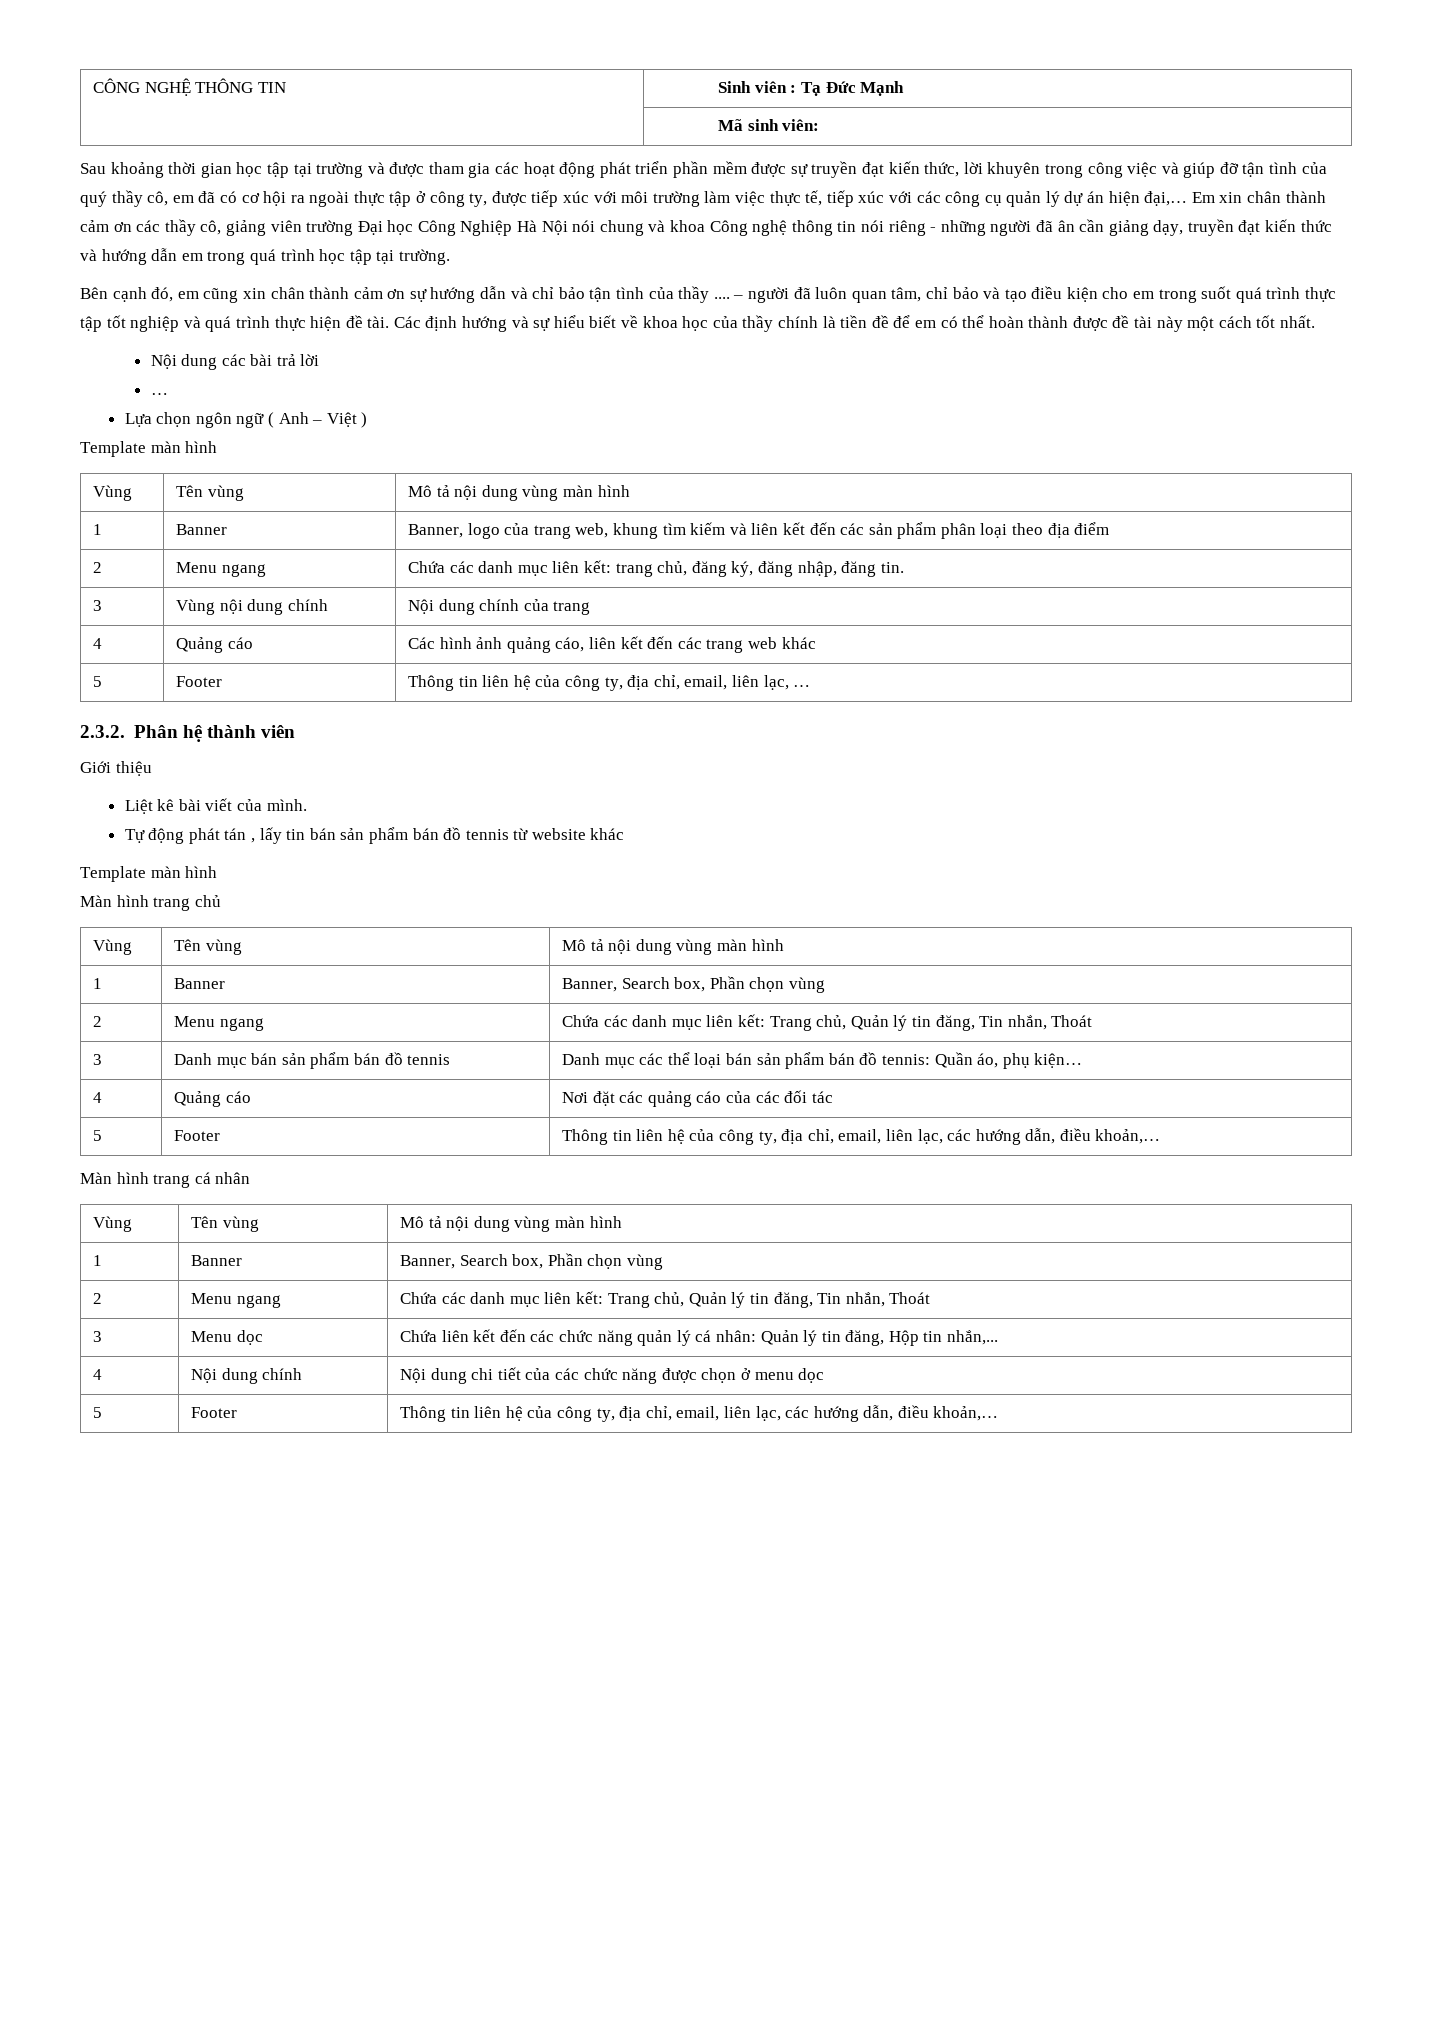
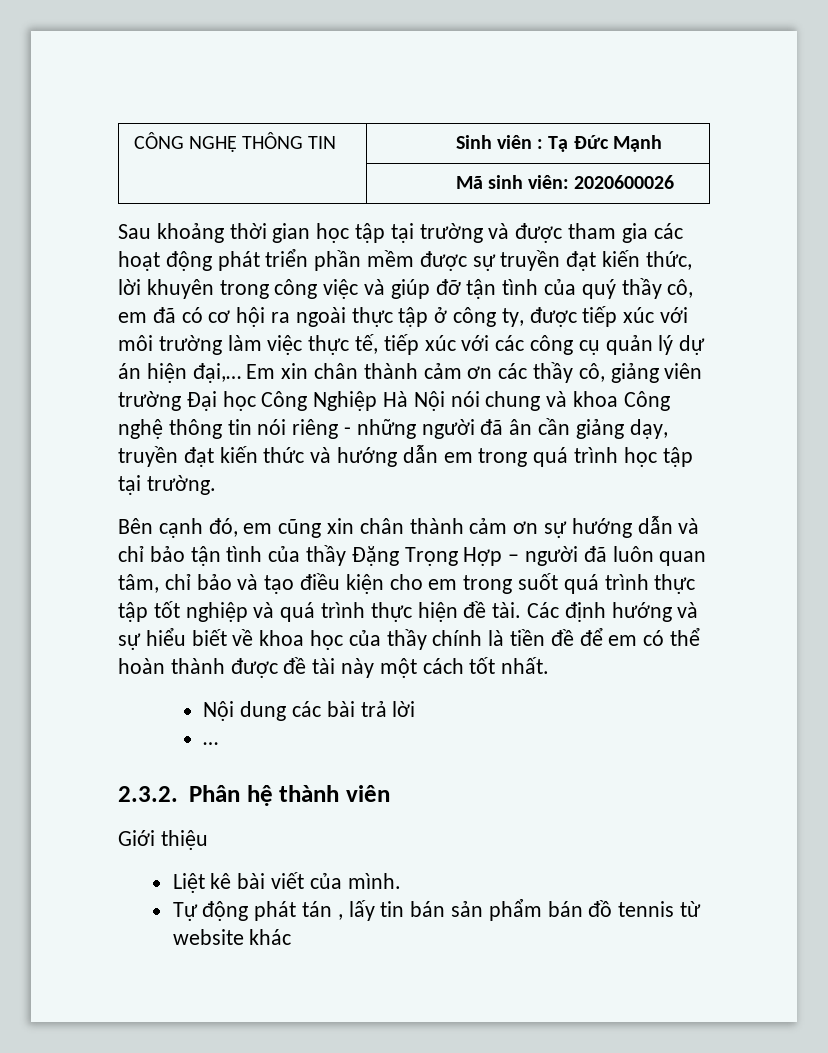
- | Mã sinh viên:
+ | Mã sinh viên: 2020600026
- Bên cạnh đó, em cũng xin chân thành cảm ơn sự hướng dẫn và chỉ bảo tận tình của thầy .... – người đã luôn quan tâm, chỉ bảo và tạo điều kiện cho em trong suốt quá trình thực tập tốt nghiệp và quá trình thực hiện đề tài.
+ Bên cạnh đó, em cũng xin chân thành cảm ơn sự hướng dẫn và chỉ bảo tận tình của thầy Đặng Trọng Hợp – người đã luôn quan tâm, chỉ bảo và tạo điều kiện cho em trong suốt quá trình thực tập tốt nghiệp và quá trình thực hiện đề tài.
- Lựa chọn ngôn ngữ ( Anh – Việt )
- Template màn hình
- Vùng | Tên vùng | Mô tả nội dung vùng màn hình
- 1 | Banner | Banner, logo của trang web, khung tìm kiếm và liên kết đến các sản phẩm phân loại theo địa điểm
- 2 | Menu ngang | Chứa các danh mục liên kết: trang chủ, đăng ký, đăng nhập, đăng tin.
- 3 | Vùng nội dung chính | Nội dung chính của trang
- 4 | Quảng cáo | Các hình ảnh quảng cáo, liên kết đến các trang web khác
- 5 | Footer | Thông tin liên hệ của công ty, địa chỉ, email, liên lạc, …
  Tự động phát tán , lấy tin bán sản phẩm bán đồ tennis từ website khác
- Template màn hình
- Màn hình trang chủ
- Vùng | Tên vùng | Mô tả nội dung vùng màn hình
- 1 | Banner | Banner, Search box, Phần chọn vùng
- 2 | Menu ngang | Chứa các danh mục liên kết: Trang chủ, Quản lý tin đăng, Tin nhắn, Thoát
- 3 | Danh mục bán sản phẩm bán đồ tennis | Danh mục các thể loại bán sản phẩm bán đồ tennis: Quần áo, phụ kiện…
- 4 | Quảng cáo | Nơi đặt các quảng cáo của các đối tác
- 5 | Footer | Thông tin liên hệ của công ty, địa chỉ, email, liên lạc, các hướng dẫn, điều khoản,…
- Màn hình trang cá nhân
- Vùng | Tên vùng | Mô tả nội dung vùng màn hình
- 1 | Banner | Banner, Search box, Phần chọn vùng
- 2 | Menu ngang | Chứa các danh mục liên kết: Trang chủ, Quản lý tin đăng, Tin nhắn, Thoát
- 3 | Menu dọc | Chứa liên kết đến các chức năng quản lý cá nhân: Quản lý tin đăng, Hộp tin nhắn,...
- 4 | Nội dung chính | Nội dung chi tiết của các chức năng được chọn ở menu dọc
- 5 | Footer | Thông tin liên hệ của công ty, địa chỉ, email, liên lạc, các hướng dẫn, điều khoản,…

